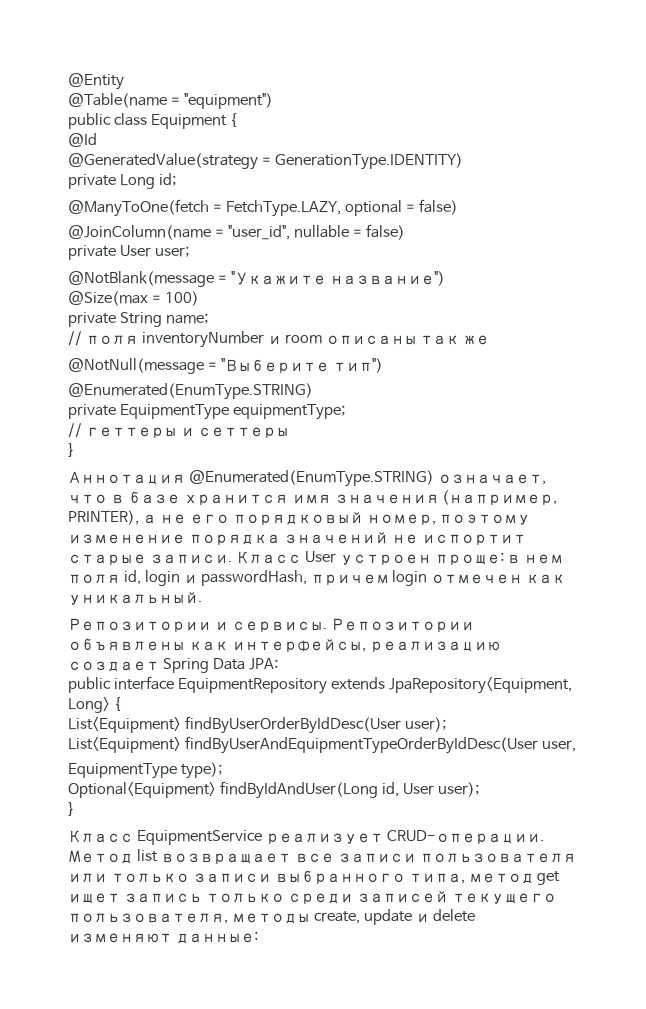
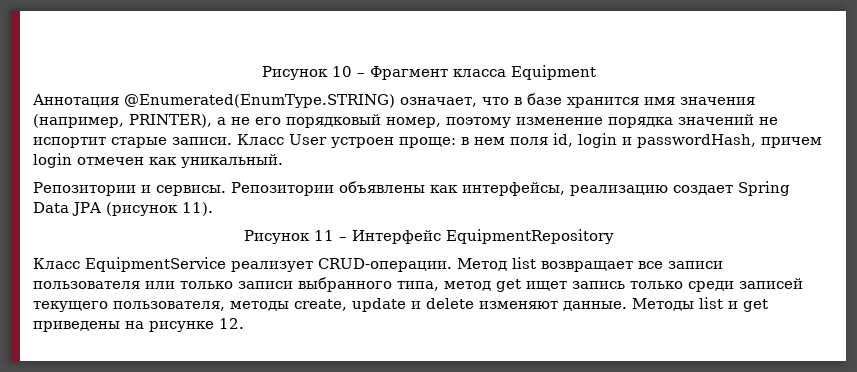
- @Entity
- @Table(name = "equipment")
- public class Equipment {
- @Id
- @GeneratedValue(strategy = GenerationType.IDENTITY)
- private Long id;
- @ManyToOne(fetch = FetchType.LAZY, optional = false)
- @JoinColumn(name = "user_id", nullable = false)
- private User user;
- @NotBlank(message = "Укажите название")
- @Size(max = 100)
- private String name;
- // поля inventoryNumber и room описаны так же
- @NotNull(message = "Выберите тип")
- @Enumerated(EnumType.STRING)
- private EquipmentType equipmentType;
- // геттеры и сеттеры
- }
+ Рисунок 10 – Фрагмент класса Equipment
- Репозитории объявлены как интерфейсы, реализацию создает Spring Data JPA:
- public interface EquipmentRepository extends JpaRepository<Equipment, Long> {
- List<Equipment> findByUserOrderByIdDesc(User user);
- List<Equipment> findByUserAndEquipmentTypeOrderByIdDesc(User user,
- EquipmentType type);
- Optional<Equipment> findByIdAndUser(Long id, User user);
- }
+ Репозитории объявлены как интерфейсы, реализацию создает Spring Data JPA (рисунок 11).
+ Рисунок 11 – Интерфейс EquipmentRepository
- Метод list возвращает все записи пользователя или только записи выбранного типа, метод get ищет запись только среди записей текущего пользователя, методы create, update и delete изменяют данные:
+ Метод list возвращает все записи пользователя или только записи выбранного типа, метод get ищет запись только среди записей текущего пользователя, методы create, update и delete изменяют данные. Методы list и get приведены на рисунке 12.

